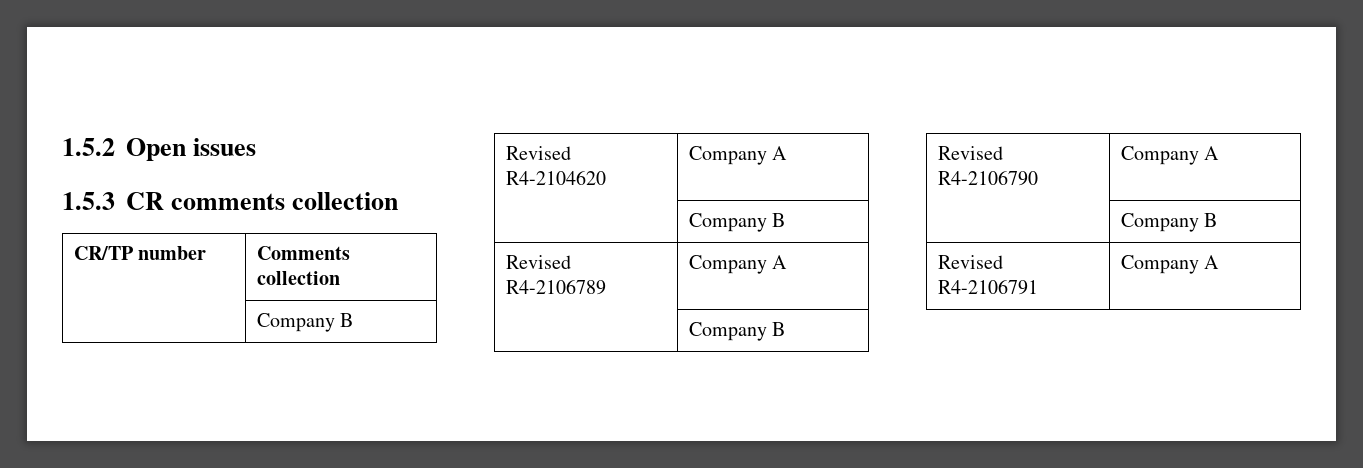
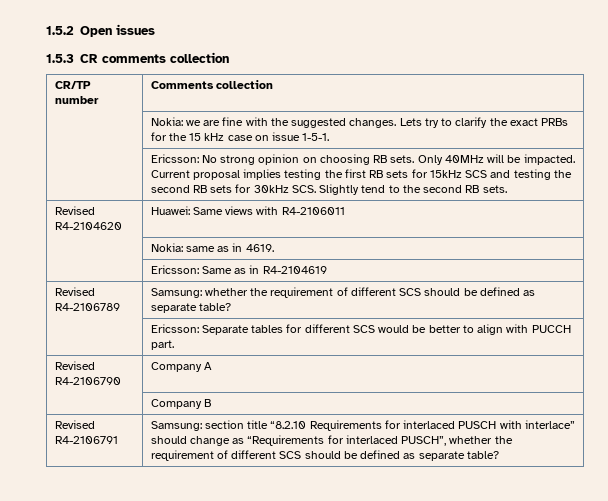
  CR/TP number | Comments collection
- | Company B
- Revised R4-2104620 | Company A
- | Company B
- Revised R4-2106789 | Company A
- | Company B
+ | Nokia: we are fine with the suggested changes. Lets try to clarify the exact PRBs for the 15 kHz case on issue 1-5-1.
+ | Ericsson: No strong opinion on choosing RB sets. Only 40MHz will be impacted. Current proposal implies testing the first RB sets for 15kHz SCS and testing the second RB sets for 30kHz SCS. Slightly tend to the second RB sets.
+ Revised R4-2104620 | Huawei: Same views with R4-2106011
+ | Nokia: same as in 4619.
+ | Ericsson: Same as in R4-2104619
+ Revised R4-2106789 | Samsung: whether the requirement of different SCS should be defined as separate table?
+ | Ericsson: Separate tables for different SCS would be better to align with PUCCH part.
- Revised R4-2106791 | Company A
+ Revised R4-2106791 | Samsung: section title “8.2.10 Requirements for interlaced PUSCH with interlace” should change as “Requirements for interlaced PUSCH”, whether the requirement of different SCS should be defined as separate table?

